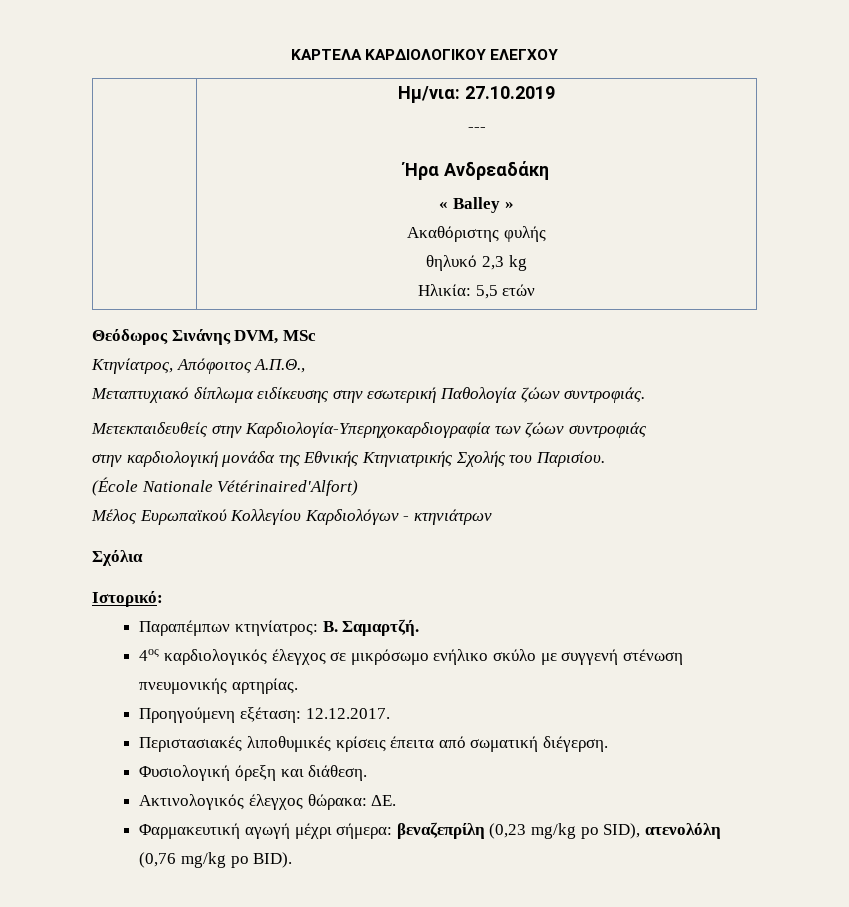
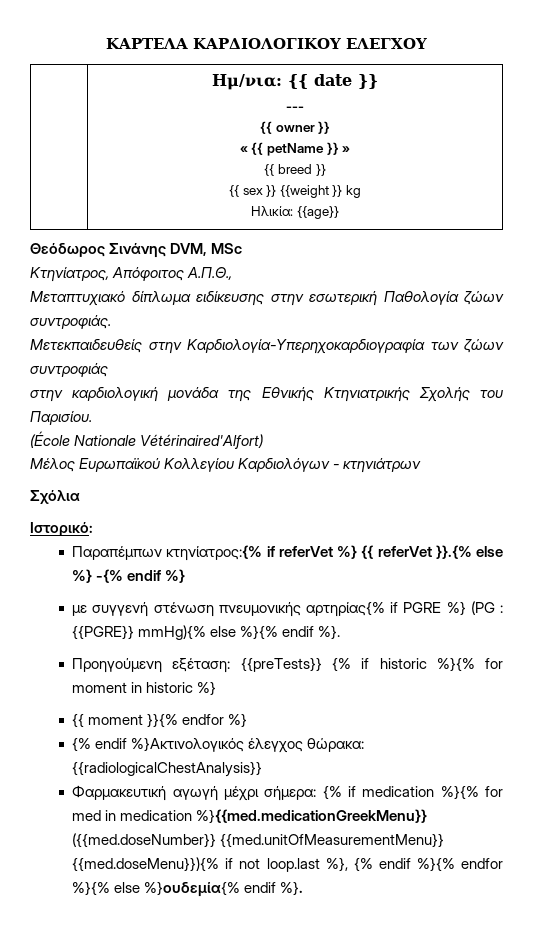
- | Ημ/νια: 27.10.2019
+ | Ημ/νια: {{ date }}
  ---
- Ήρα Ανδρεαδάκη
- « Balley »
- Ακαθόριστης φυλής
- θηλυκό 2,3 kg
- Ηλικία: 5,5 ετών
+ {{ owner }}
+ « {{ petName }} »
+ {{ breed }}
+ {{ sex }} {{weight }} kg
+ Ηλικία: {{age}}
- Παραπέμπων κτηνίατρος: Β. Σαμαρτζή.
- 4ος καρδιολογικός έλεγχος σε μικρόσωμο ενήλικο σκύλο με συγγενή στένωση πνευμονικής αρτηρίας.
- Προηγούμενη εξέταση: 12.12.2017.
- Περιστασιακές λιποθυμικές κρίσεις έπειτα από σωματική διέγερση.
- Φυσιολογική όρεξη και διάθεση.
- Ακτινολογικός έλεγχος θώρακα: ΔΕ.
+ Παραπέμπων κτηνίατρος:{% if referVet %} {{ referVet }}.{% else %} -{% endif %}
+ με συγγενή στένωση πνευμονικής αρτηρίας{% if PGRE %} (PG : {{PGRE}} mmHg){% else %}{% endif %}.
+ Προηγούμενη εξέταση: {{preTests}} {% if historic %}{% for moment in historic %}
+ {{ moment }}{% endfor %}
+ {% endif %}Ακτινολογικός έλεγχος θώρακα: {{radiologicalChestAnalysis}}
- Φαρμακευτική αγωγή μέχρι σήμερα: βεναζεπρίλη (0,23 mg/kg po SID), ατενολόλη (0,76 mg/kg po BID).
+ Φαρμακευτική αγωγή μέχρι σήμερα: {% if medication %}{% for med in medication %}{{med.medicationGreekMenu}} ({{med.doseNumber}} {{med.unitOfMeasurementMenu}} {{med.doseMenu}}){% if not loop.last %}, {% endif %}{% endfor %}{% else %}ουδεμία{% endif %}.

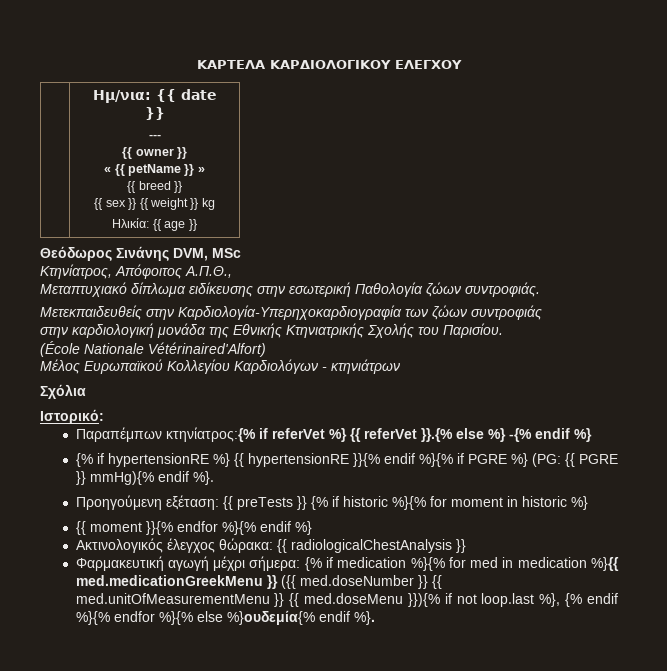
  | Ημ/νια: {{ date }}
  ---
  {{ owner }}
  « {{ petName }} »
  {{ breed }}
- {{ sex }} {{weight }} kg
- Ηλικία: {{age}}
+ {{ sex }} {{ weight }} kg
+ Ηλικία: {{ age }}
- με συγγενή στένωση πνευμονικής αρτηρίας{% if PGRE %} (PG : {{PGRE}} mmHg){% else %}{% endif %}.
+ {% if hypertensionRE %} {{ hypertensionRE }}{% endif %}{% if PGRE %} (PG: {{ PGRE }} mmHg){% endif %}.
- Προηγούμενη εξέταση: {{preTests}} {% if historic %}{% for moment in historic %}
+ Προηγούμενη εξέταση: {{ preTests }} {% if historic %}{% for moment in historic %}
- {{ moment }}{% endfor %}
- {% endif %}Ακτινολογικός έλεγχος θώρακα: {{radiologicalChestAnalysis}}
+ {{ moment }}{% endfor %}{% endif %}
+ Ακτινολογικός έλεγχος θώρακα: {{ radiologicalChestAnalysis }}
- Φαρμακευτική αγωγή μέχρι σήμερα: {% if medication %}{% for med in medication %}{{med.medicationGreekMenu}} ({{med.doseNumber}} {{med.unitOfMeasurementMenu}} {{med.doseMenu}}){% if not loop.last %}, {% endif %}{% endfor %}{% else %}ουδεμία{% endif %}.
+ Φαρμακευτική αγωγή μέχρι σήμερα: {% if medication %}{% for med in medication %}{{ med.medicationGreekMenu }} ({{ med.doseNumber }} {{ med.unitOfMeasurementMenu }} {{ med.doseMenu }}){% if not loop.last %}, {% endif %}{% endfor %}{% else %}ουδεμία{% endif %}.

